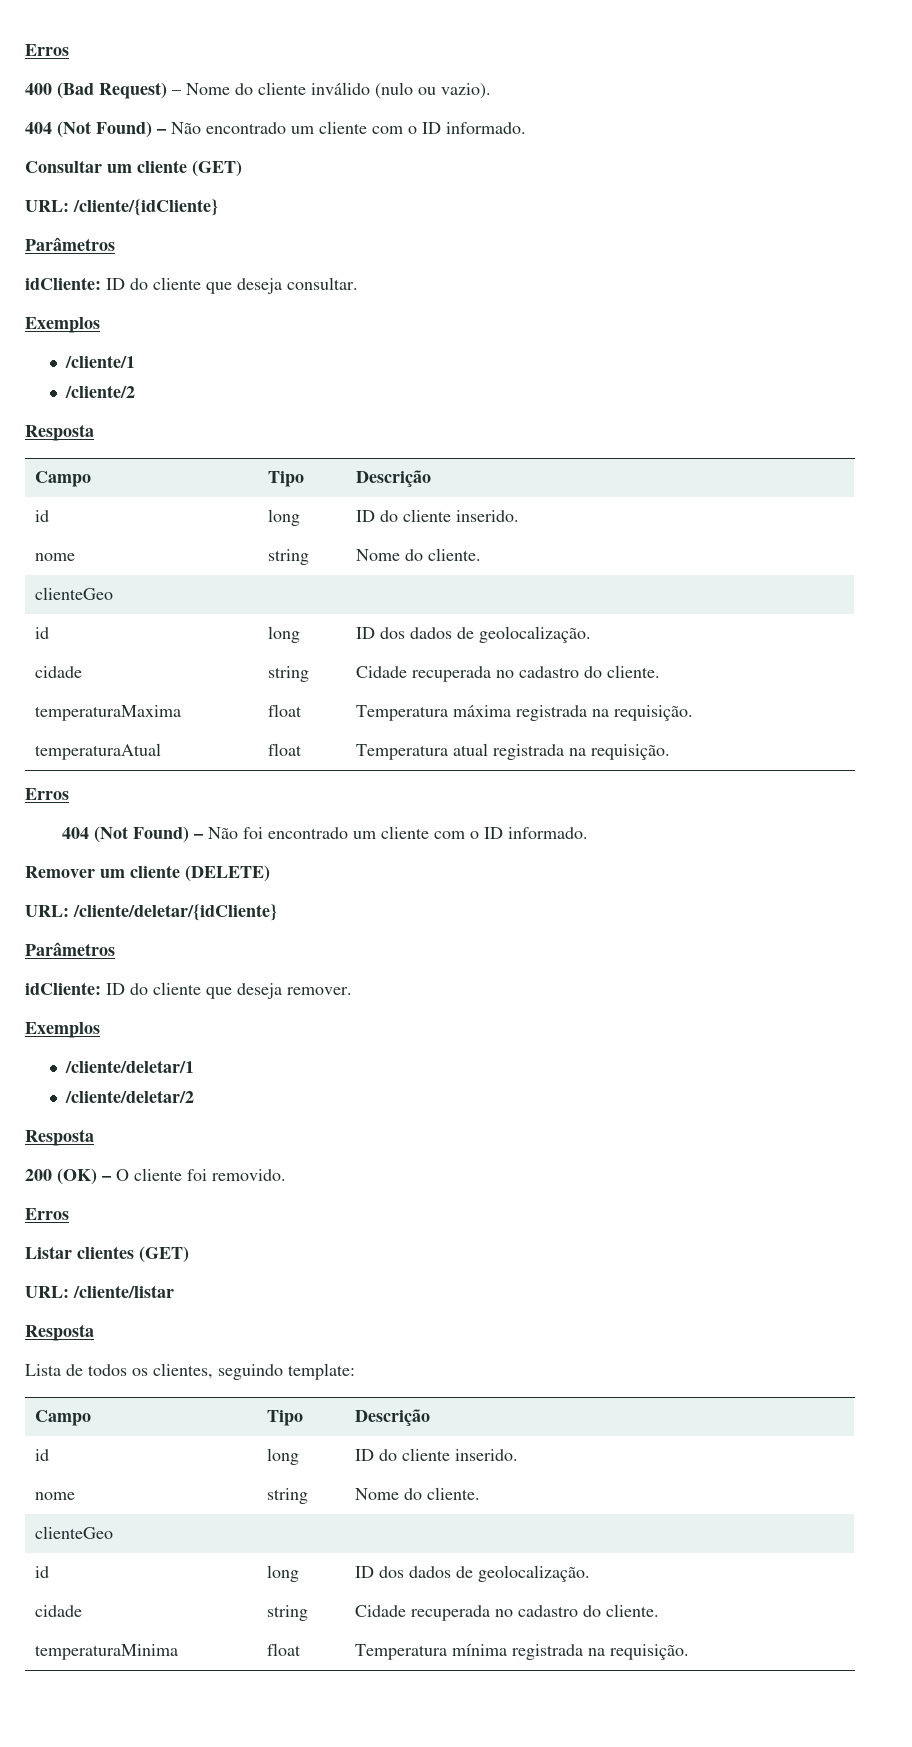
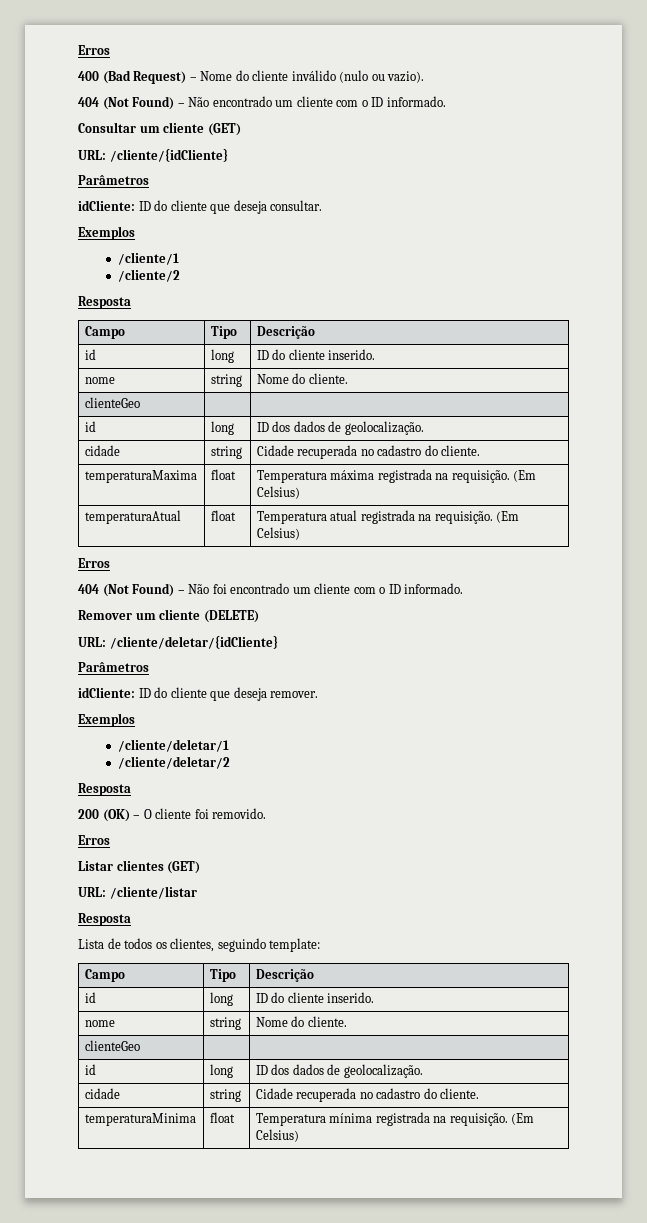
- temperaturaMaxima | float | Temperatura máxima registrada na requisição.
+ temperaturaMaxima | float | Temperatura máxima registrada na requisição. (Em Celsius)
- temperaturaAtual | float | Temperatura atual registrada na requisição.
+ temperaturaAtual | float | Temperatura atual registrada na requisição. (Em Celsius)
- temperaturaMinima | float | Temperatura mínima registrada na requisição.
+ temperaturaMinima | float | Temperatura mínima registrada na requisição. (Em Celsius)

